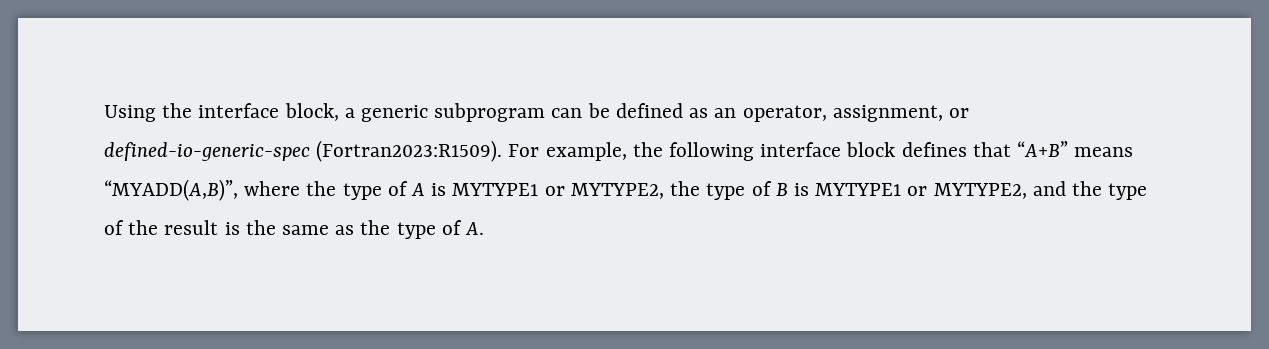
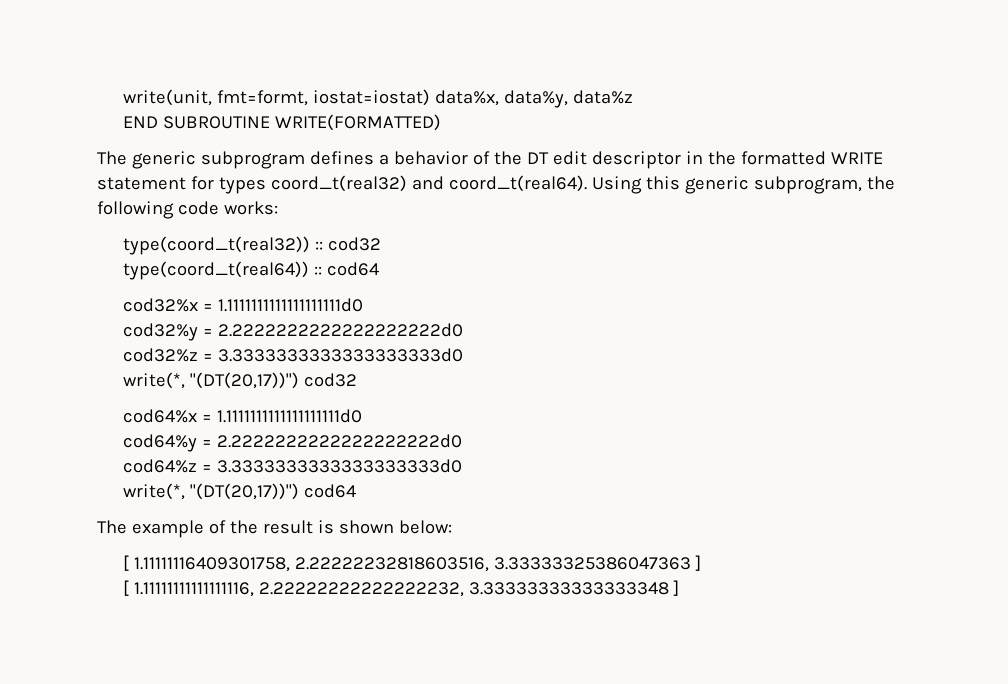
- Using the interface block, a generic subprogram can be defined as an operator, assignment, or defined-io-generic-spec (Fortran2023:R1509). For example, the following interface block defines that “A+B” means “MYADD(A,B)”, where the type of A is MYTYPE1 or MYTYPE2, the type of B is MYTYPE1 or MYTYPE2, and the type of the result is the same as the type of A.
+ write(unit, fmt=formt, iostat=iostat) data%x, data%y, data%z
+ END SUBROUTINE WRITE(FORMATTED)
+ The generic subprogram defines a behavior of the DT edit descriptor in the formatted WRITE statement for types coord_t(real32) and coord_t(real64). Using this generic subprogram, the following code works:
+ type(coord_t(real32)) :: cod32
+ type(coord_t(real64)) :: cod64
+ cod32%x = 1.1111111111111111111d0
+ cod32%y = 2.2222222222222222222d0
+ cod32%z = 3.3333333333333333333d0
+ write(*, "(DT(20,17))") cod32
+ cod64%x = 1.1111111111111111111d0
+ cod64%y = 2.2222222222222222222d0
+ cod64%z = 3.3333333333333333333d0
+ write(*, "(DT(20,17))") cod64
+ The example of the result is shown below:
+ [ 1.11111116409301758, 2.22222232818603516, 3.33333325386047363 ]
+ [ 1.11111111111111116, 2.22222222222222232, 3.33333333333333348 ]

